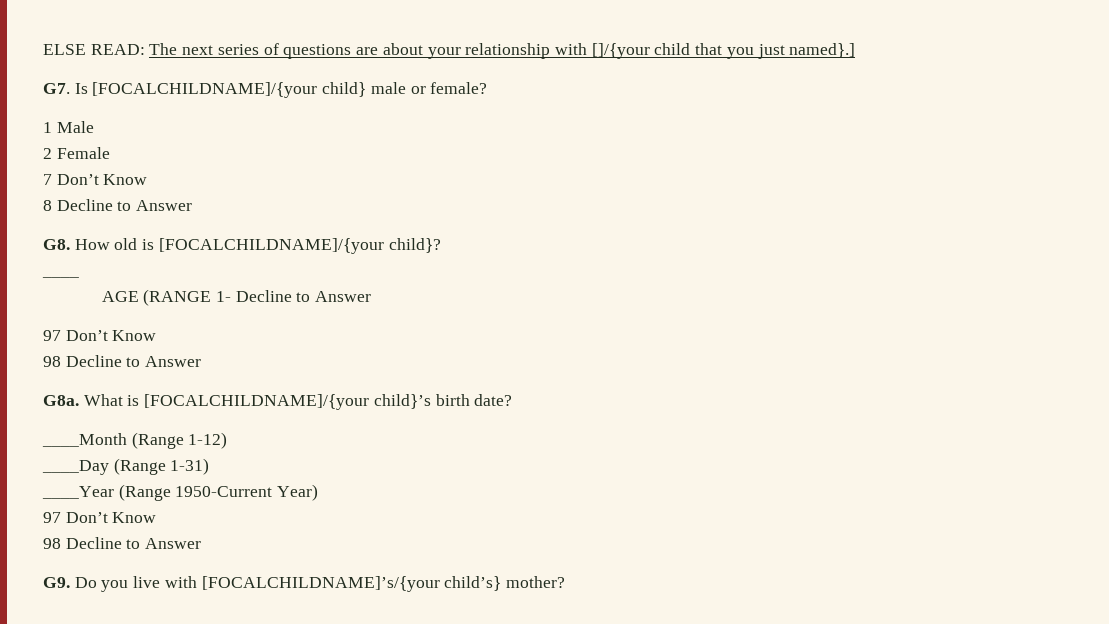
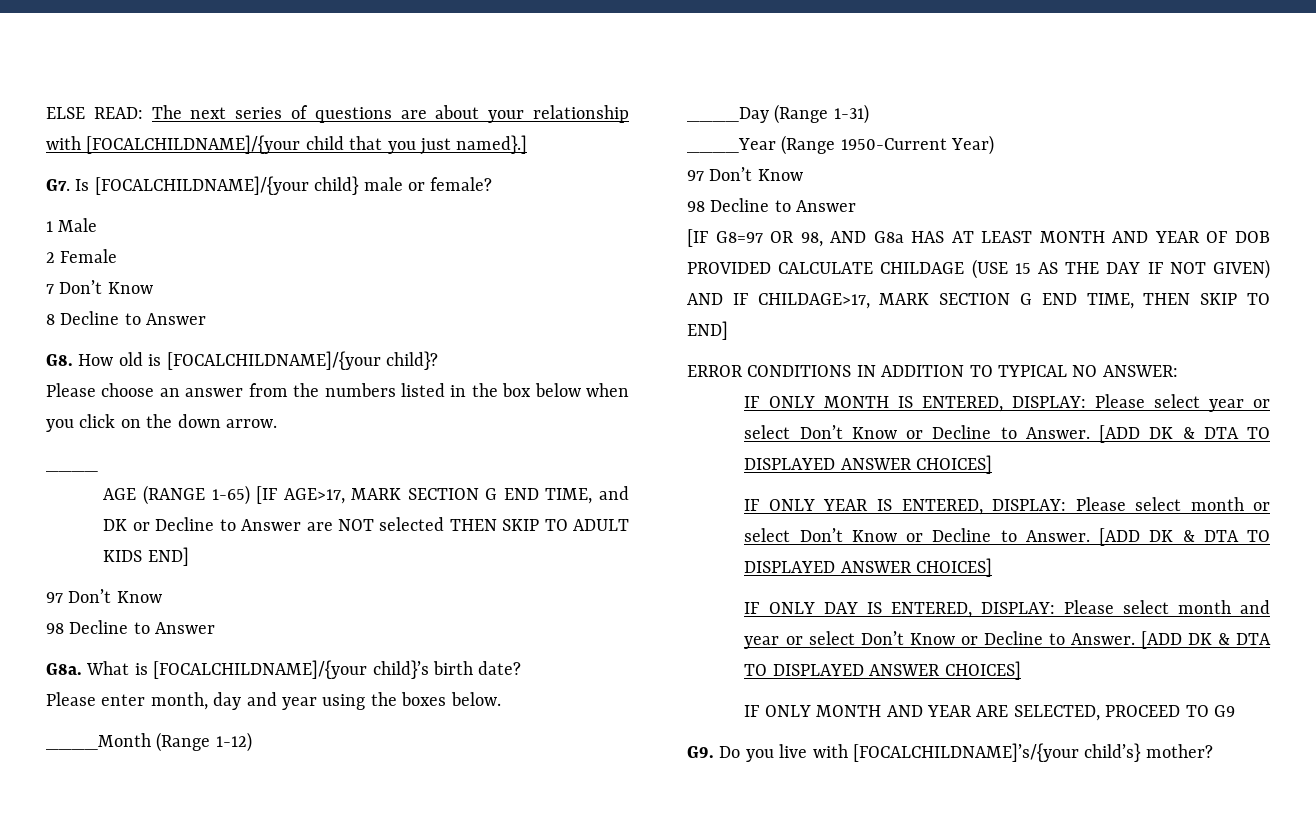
- ELSE READ: The next series of questions are about your relationship with []/{your child that you just named}.]
+ ELSE READ: The next series of questions are about your relationship with [FOCALCHILDNAME]/{your child that you just named}.]
+ Please choose an answer from the numbers listed in the box below when you click on the down arrow.
  ____
- AGE (RANGE 1- Decline to Answer
+ AGE (RANGE 1-65) [IF AGE>17, MARK SECTION G END TIME, and DK or Decline to Answer are NOT selected THEN SKIP TO ADULT KIDS END]
+ Please enter month, day and year using the boxes below.
+ [IF G8=97 OR 98, AND G8a HAS AT LEAST MONTH AND YEAR OF DOB PROVIDED CALCULATE CHILDAGE (USE 15 AS THE DAY IF NOT GIVEN) AND IF CHILDAGE>17, MARK SECTION G END TIME, THEN SKIP TO END]
+ ERROR CONDITIONS IN ADDITION TO TYPICAL NO ANSWER:
+ IF ONLY MONTH IS ENTERED, DISPLAY: Please select year or select Don’t Know or Decline to Answer. [ADD DK & DTA TO DISPLAYED ANSWER CHOICES]
+ IF ONLY YEAR IS ENTERED, DISPLAY: Please select month or select Don’t Know or Decline to Answer. [ADD DK & DTA TO DISPLAYED ANSWER CHOICES]
+ IF ONLY DAY IS ENTERED, DISPLAY: Please select month and year or select Don’t Know or Decline to Answer. [ADD DK & DTA TO DISPLAYED ANSWER CHOICES]
+ IF ONLY MONTH AND YEAR ARE SELECTED, PROCEED TO G9

